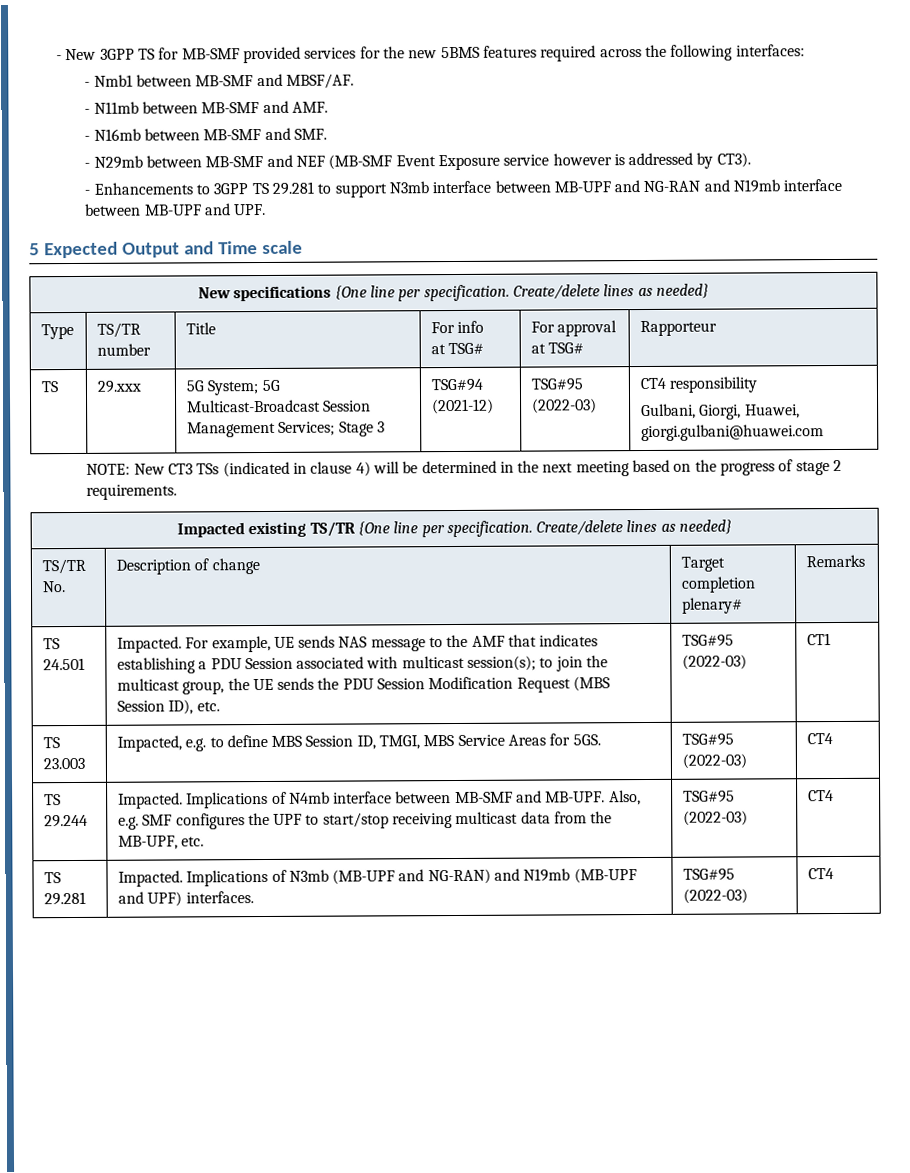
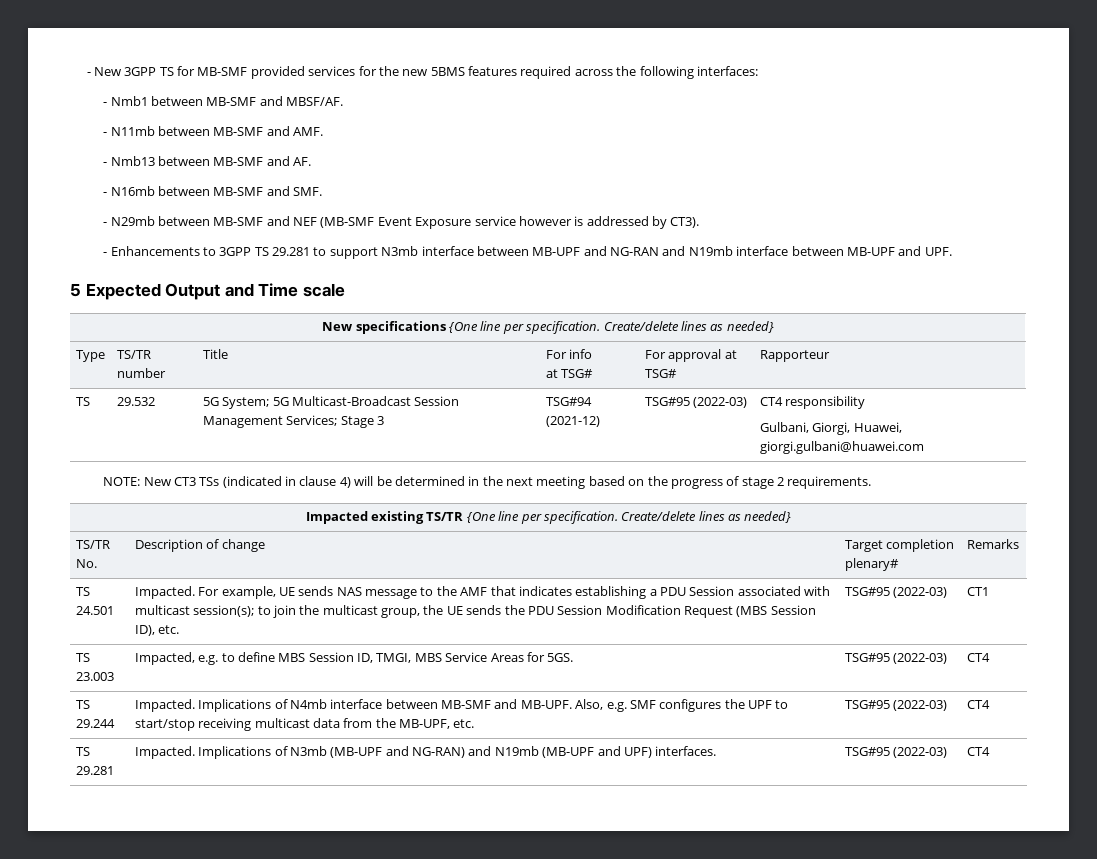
+ - Nmb13 between MB-SMF and AF.
- TS | 29.xxx | 5G System; 5G Multicast-Broadcast Session Management Services; Stage 3 | TSG#94 (2021-12) | TSG#95 (2022-03) | CT4 responsibility
+ TS | 29.532 | 5G System; 5G Multicast-Broadcast Session Management Services; Stage 3 | TSG#94 (2021-12) | TSG#95 (2022-03) | CT4 responsibility

